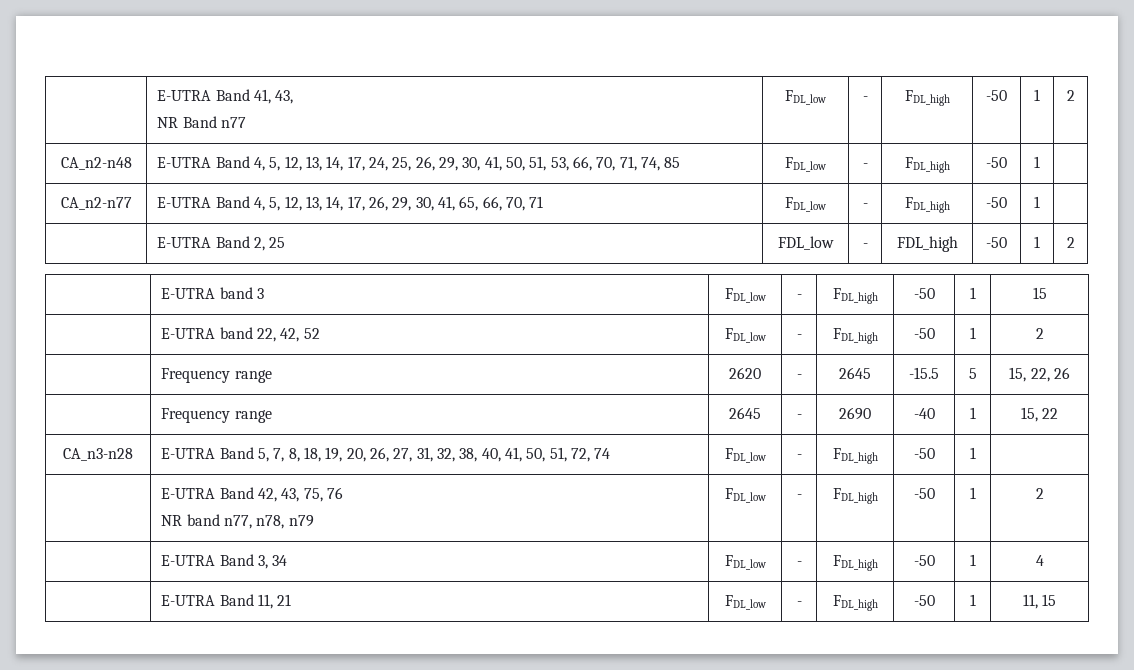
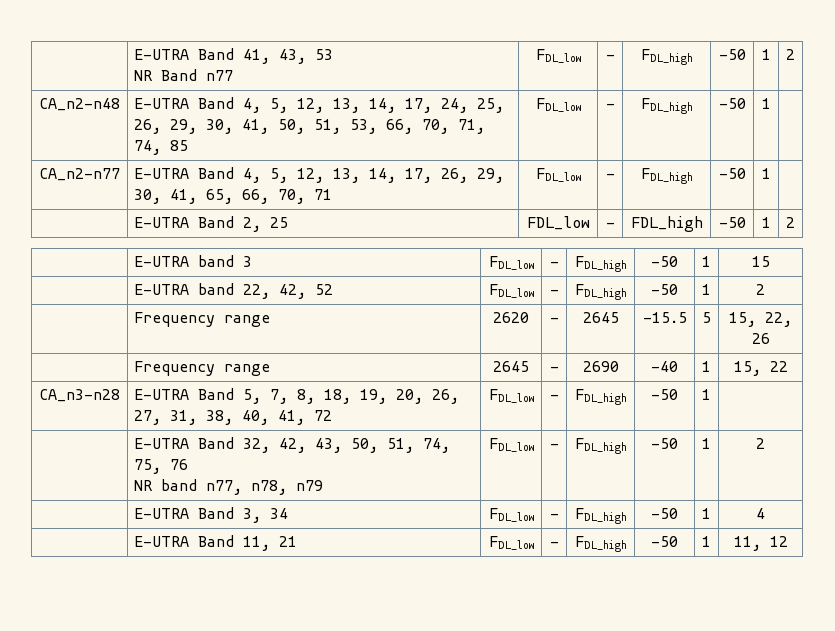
- | E-UTRA Band 41, 43,
+ | E-UTRA Band 41, 43, 53
- CA_n3-n28 | E-UTRA Band 5, 7, 8, 18, 19, 20, 26, 27, 31, 32, 38, 40, 41, 50, 51, 72, 74 | FDL_low | - | FDL_high | -50 | 1 |
- | E-UTRA Band 42, 43, 75, 76
+ CA_n3-n28 | E-UTRA Band 5, 7, 8, 18, 19, 20, 26, 27, 31, 38, 40, 41, 72 | FDL_low | - | FDL_high | -50 | 1 |
+ | E-UTRA Band 32, 42, 43, 50, 51, 74, 75, 76
- | E-UTRA Band 11, 21 | FDL_low | - | FDL_high | -50 | 1 | 11, 15
+ | E-UTRA Band 11, 21 | FDL_low | - | FDL_high | -50 | 1 | 11, 12

